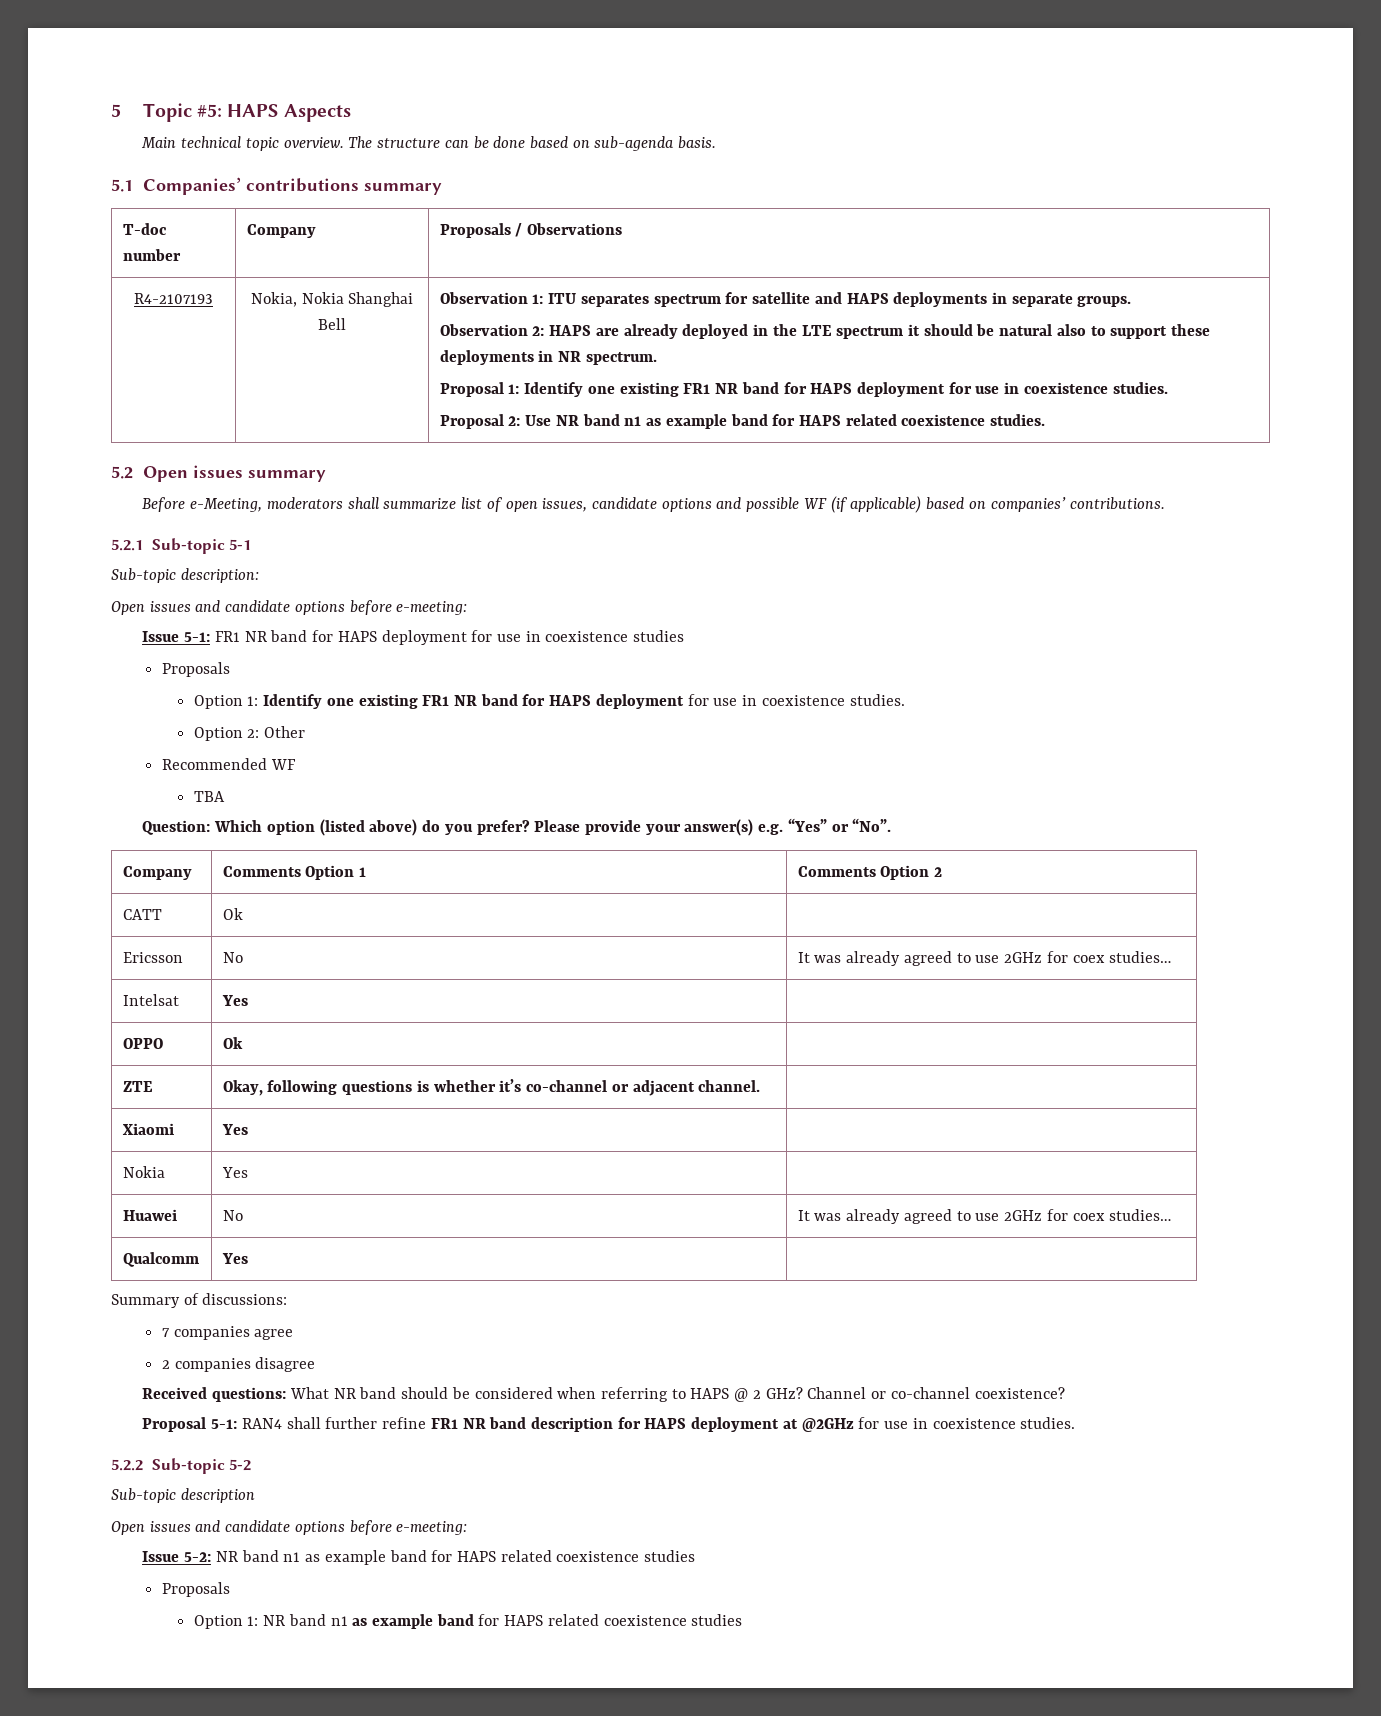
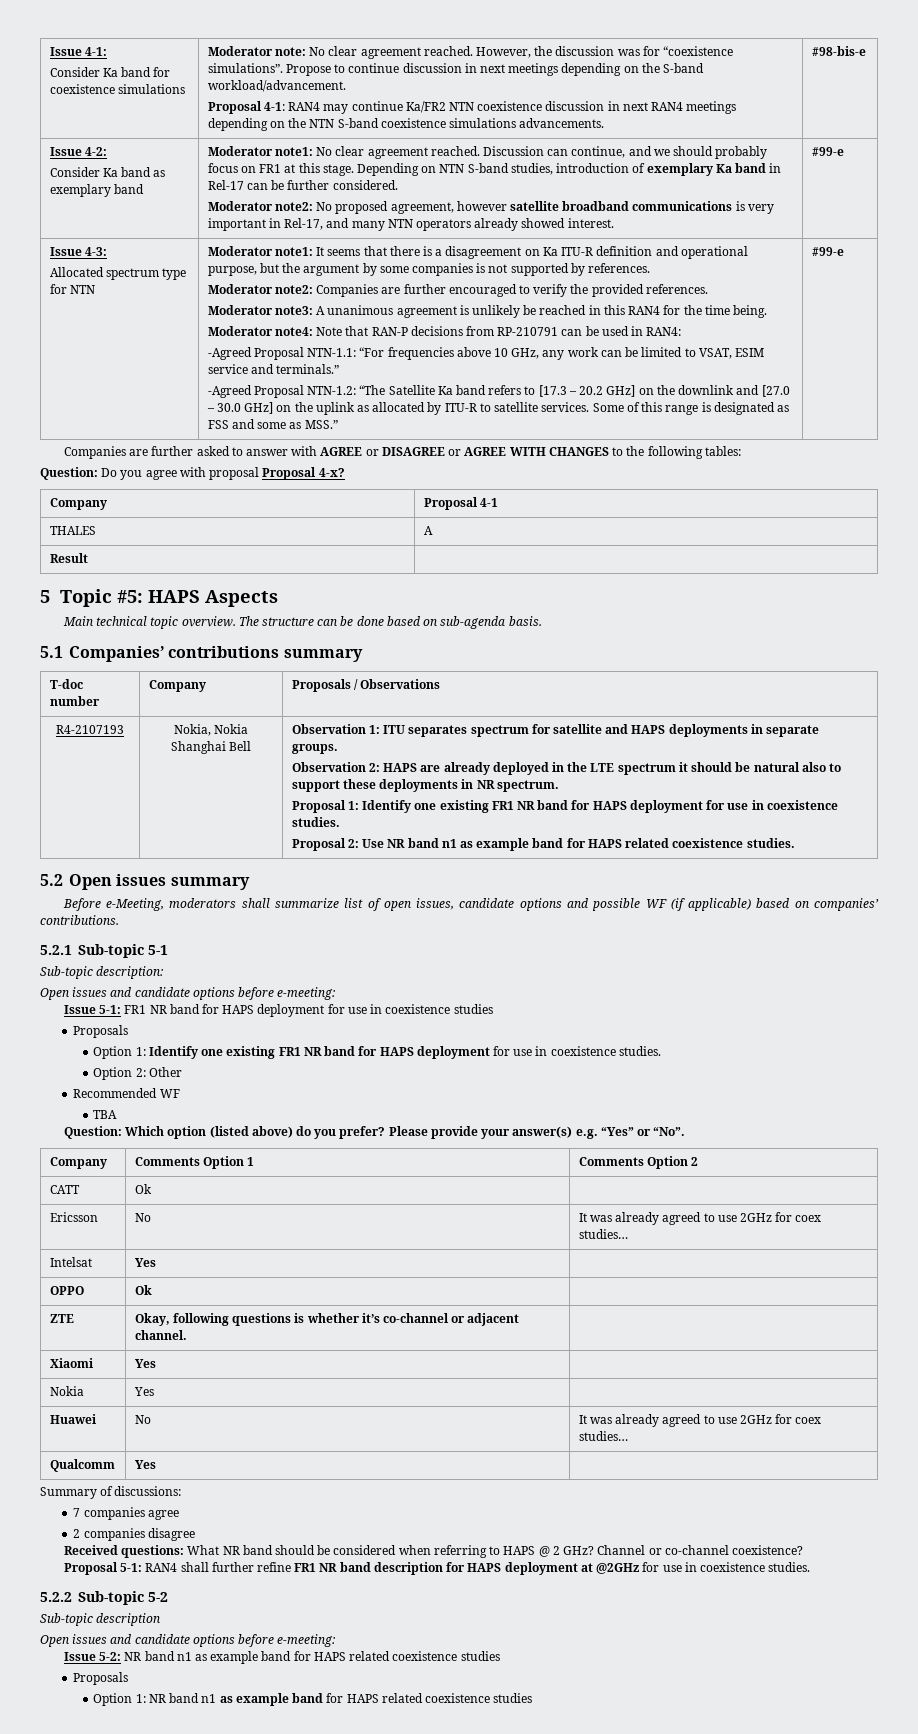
+ Issue 4-1:
+ Consider Ka band for coexistence simulations | Moderator note: No clear agreement reached. However, the discussion was for “coexistence simulations”. Propose to continue discussion in next meetings depending on the S-band workload/advancement.
+ Proposal 4-1: RAN4 may continue Ka/FR2 NTN coexistence discussion in next RAN4 meetings depending on the NTN S-band coexistence simulations advancements. | #98-bis-e
+ Issue 4-2:
+ Consider Ka band as exemplary band | Moderator note1: No clear agreement reached. Discussion can continue, and we should probably focus on FR1 at this stage. Depending on NTN S-band studies, introduction of exemplary Ka band in Rel-17 can be further considered.
+ Moderator note2: No proposed agreement, however satellite broadband communications is very important in Rel-17, and many NTN operators already showed interest. | #99-e
+ Issue 4-3:
+ Allocated spectrum type for NTN | Moderator note1: It seems that there is a disagreement on Ka ITU-R definition and operational purpose, but the argument by some companies is not supported by references.
+ Moderator note2: Companies are further encouraged to verify the provided references.
+ Moderator note3: A unanimous agreement is unlikely be reached in this RAN4 for the time being.
+ Moderator note4: Note that RAN-P decisions from RP-210791 can be used in RAN4:
+ -Agreed Proposal NTN-1.1: “For frequencies above 10 GHz, any work can be limited to VSAT, ESIM service and terminals.”
+ -Agreed Proposal NTN-1.2: “The Satellite Ka band refers to [17.3 – 20.2 GHz] on the downlink and [27.0 – 30.0 GHz] on the uplink as allocated by ITU-R to satellite services. Some of this range is designated as FSS and some as MSS.” | #99-e
+ Companies are further asked to answer with AGREE or DISAGREE or AGREE WITH CHANGES to the following tables:
+ Question: Do you agree with proposal Proposal 4-x?
+ Company | Proposal 4-1
+ THALES | A
+ Result |

